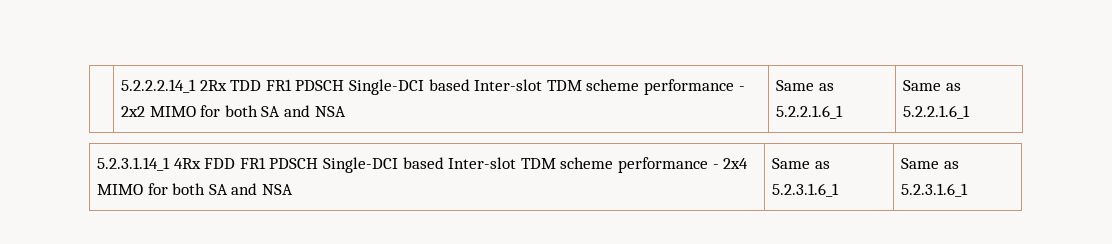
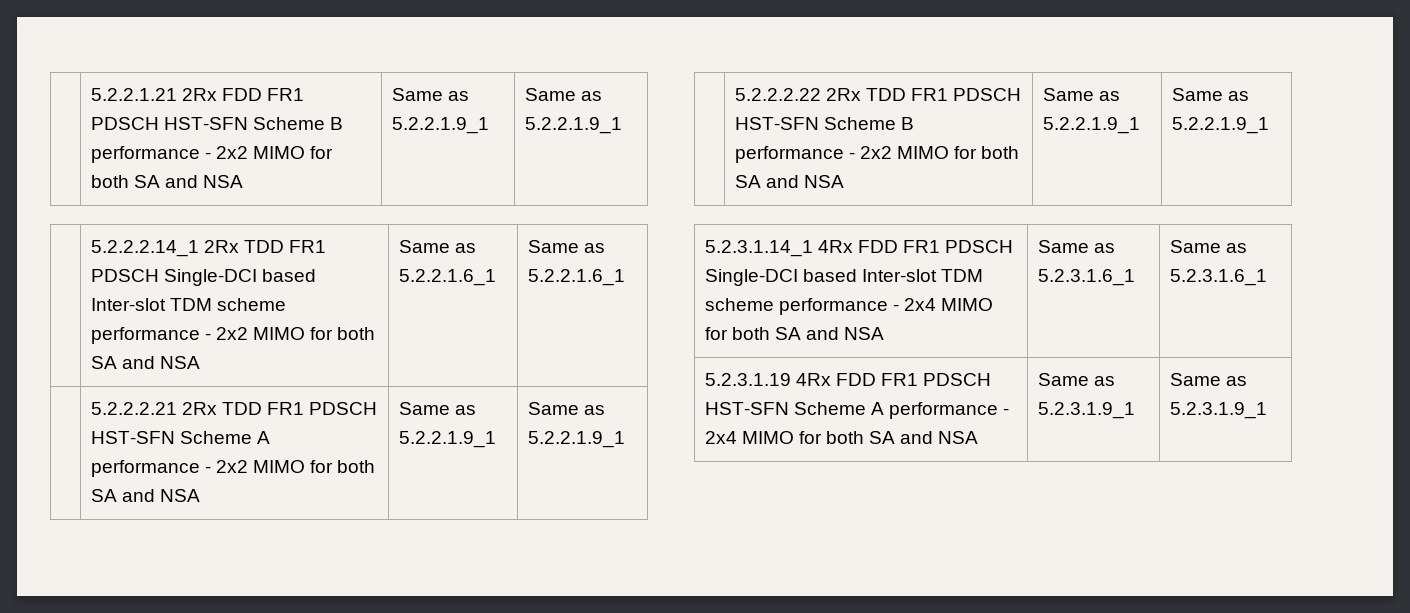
+ | 5.2.2.1.21 2Rx FDD FR1 PDSCH HST-SFN Scheme B performance - 2x2 MIMO for both SA and NSA | Same as 5.2.2.1.9_1 | Same as 5.2.2.1.9_1
+ | 5.2.2.2.21 2Rx TDD FR1 PDSCH HST-SFN Scheme A performance - 2x2 MIMO for both SA and NSA | Same as 5.2.2.1.9_1 | Same as 5.2.2.1.9_1
+ | 5.2.2.2.22 2Rx TDD FR1 PDSCH HST-SFN Scheme B performance - 2x2 MIMO for both SA and NSA | Same as 5.2.2.1.9_1 | Same as 5.2.2.1.9_1
+ 5.2.3.1.19 4Rx FDD FR1 PDSCH HST-SFN Scheme A performance - 2x4 MIMO for both SA and NSA | Same as 5.2.3.1.9_1 | Same as 5.2.3.1.9_1

